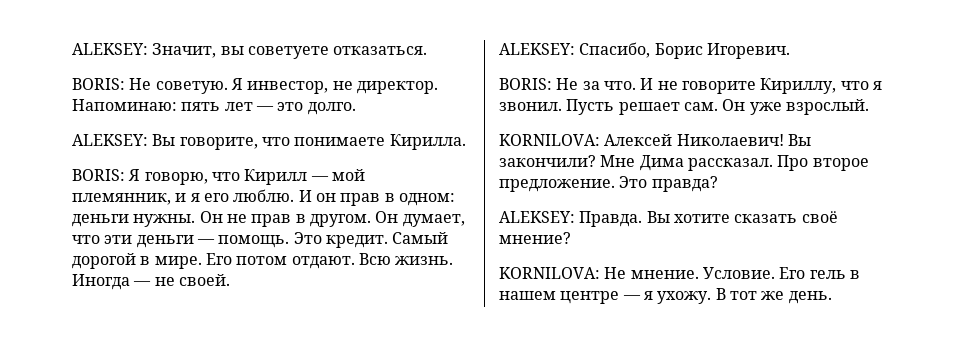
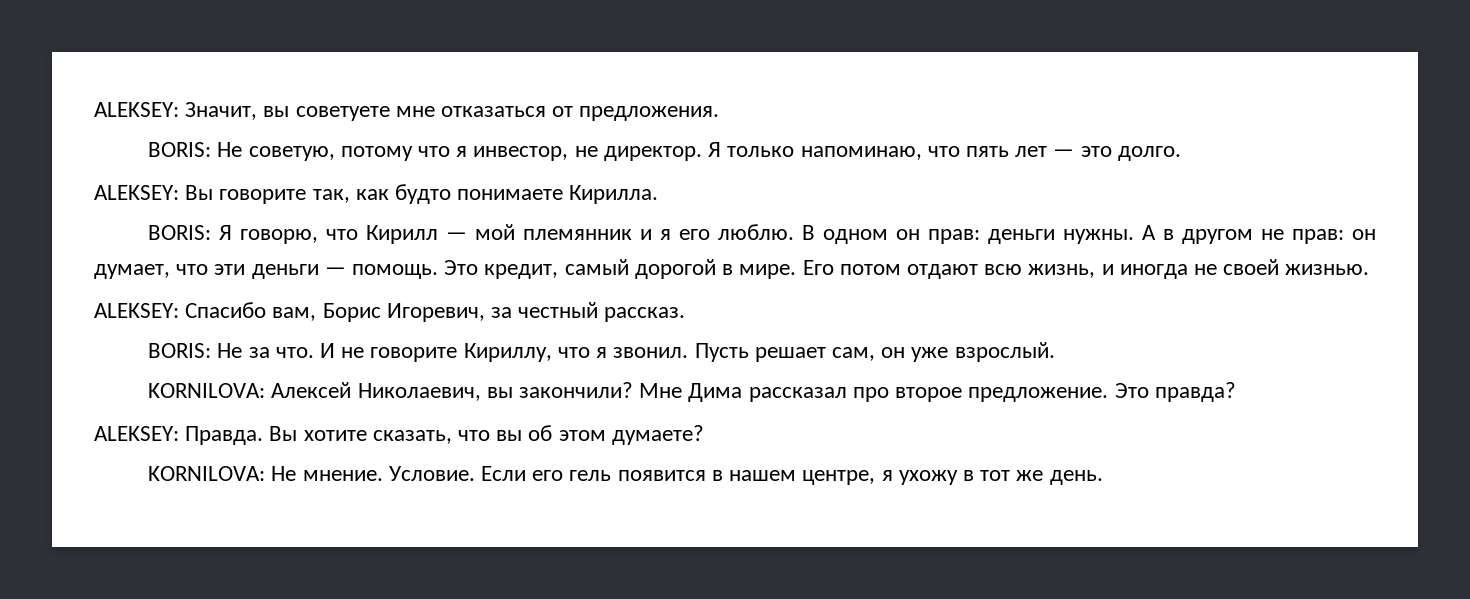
- ALEKSEY: Значит, вы советуете отказаться.
- BORIS: Не советую. Я инвестор, не директор. Напоминаю: пять лет — это долго.
+ ALEKSEY: Значит, вы советуете мне отказаться от предложения.
+ BORIS: Не советую, потому что я инвестор, не директор. Я только напоминаю, что пять лет — это долго.
- ALEKSEY: Вы говорите, что понимаете Кирилла.
+ ALEKSEY: Вы говорите так, как будто понимаете Кирилла.
- BORIS: Я говорю, что Кирилл — мой племянник, и я его люблю.
+ BORIS: Я говорю, что Кирилл — мой племянник и я его люблю.
- И он прав в одном: деньги нужны. Он не прав в другом. Он думает, что эти деньги — помощь.
+ В одном он прав: деньги нужны. А в другом не прав: он думает, что эти деньги — помощь.
- Это кредит. Самый дорогой в мире.
+ Это кредит, самый дорогой в мире.
- Его потом отдают. Всю жизнь. Иногда — не своей.
- ALEKSEY: Спасибо, Борис Игоревич.
+ Его потом отдают всю жизнь, и иногда не своей жизнью.
+ ALEKSEY: Спасибо вам, Борис Игоревич, за честный рассказ.
- Пусть решает сам. Он уже взрослый.
+ Пусть решает сам, он уже взрослый.
- KORNILOVA: Алексей Николаевич! Вы закончили?
+ KORNILOVA: Алексей Николаевич, вы закончили?
- Мне Дима рассказал. Про второе предложение.
+ Мне Дима рассказал про второе предложение.
- Вы хотите сказать своё мнение?
- KORNILOVA: Не мнение. Условие. Его гель в нашем центре — я ухожу. В тот же день.
+ Вы хотите сказать, что вы об этом думаете?
+ KORNILOVA: Не мнение. Условие. Если его гель появится в нашем центре, я ухожу в тот же день.

